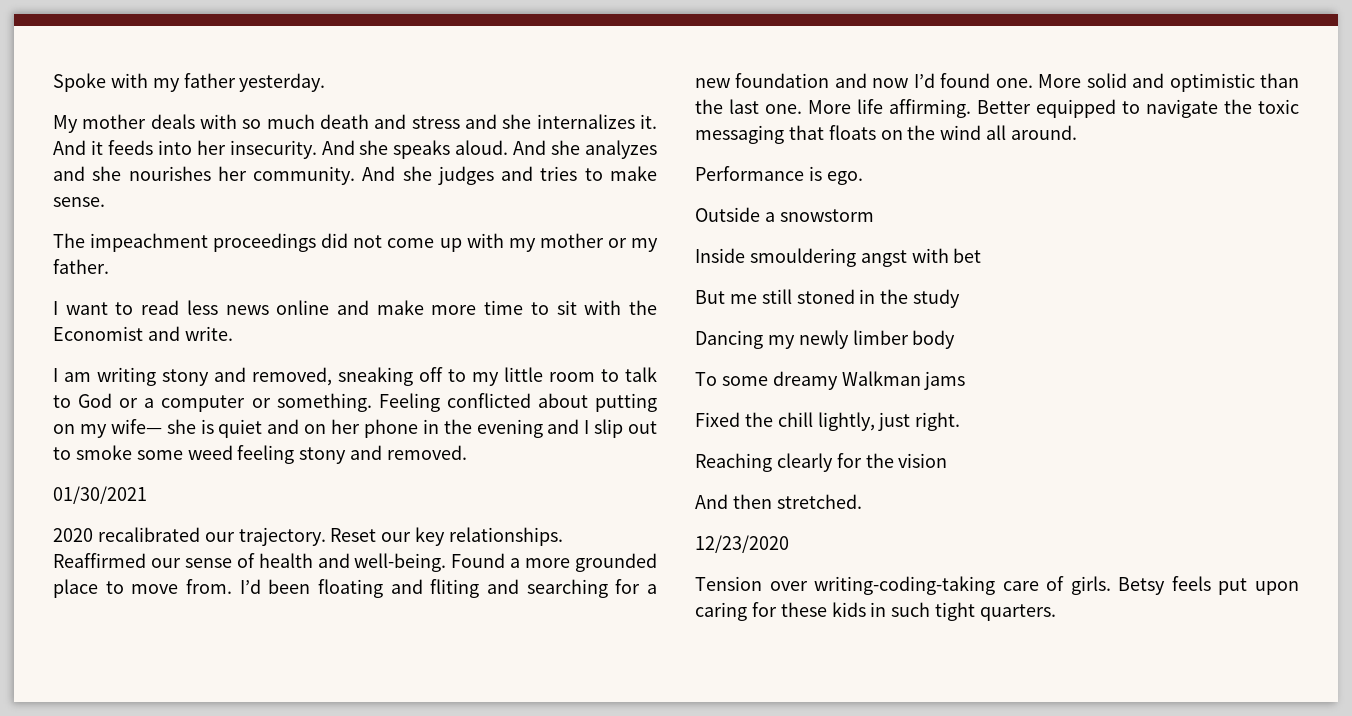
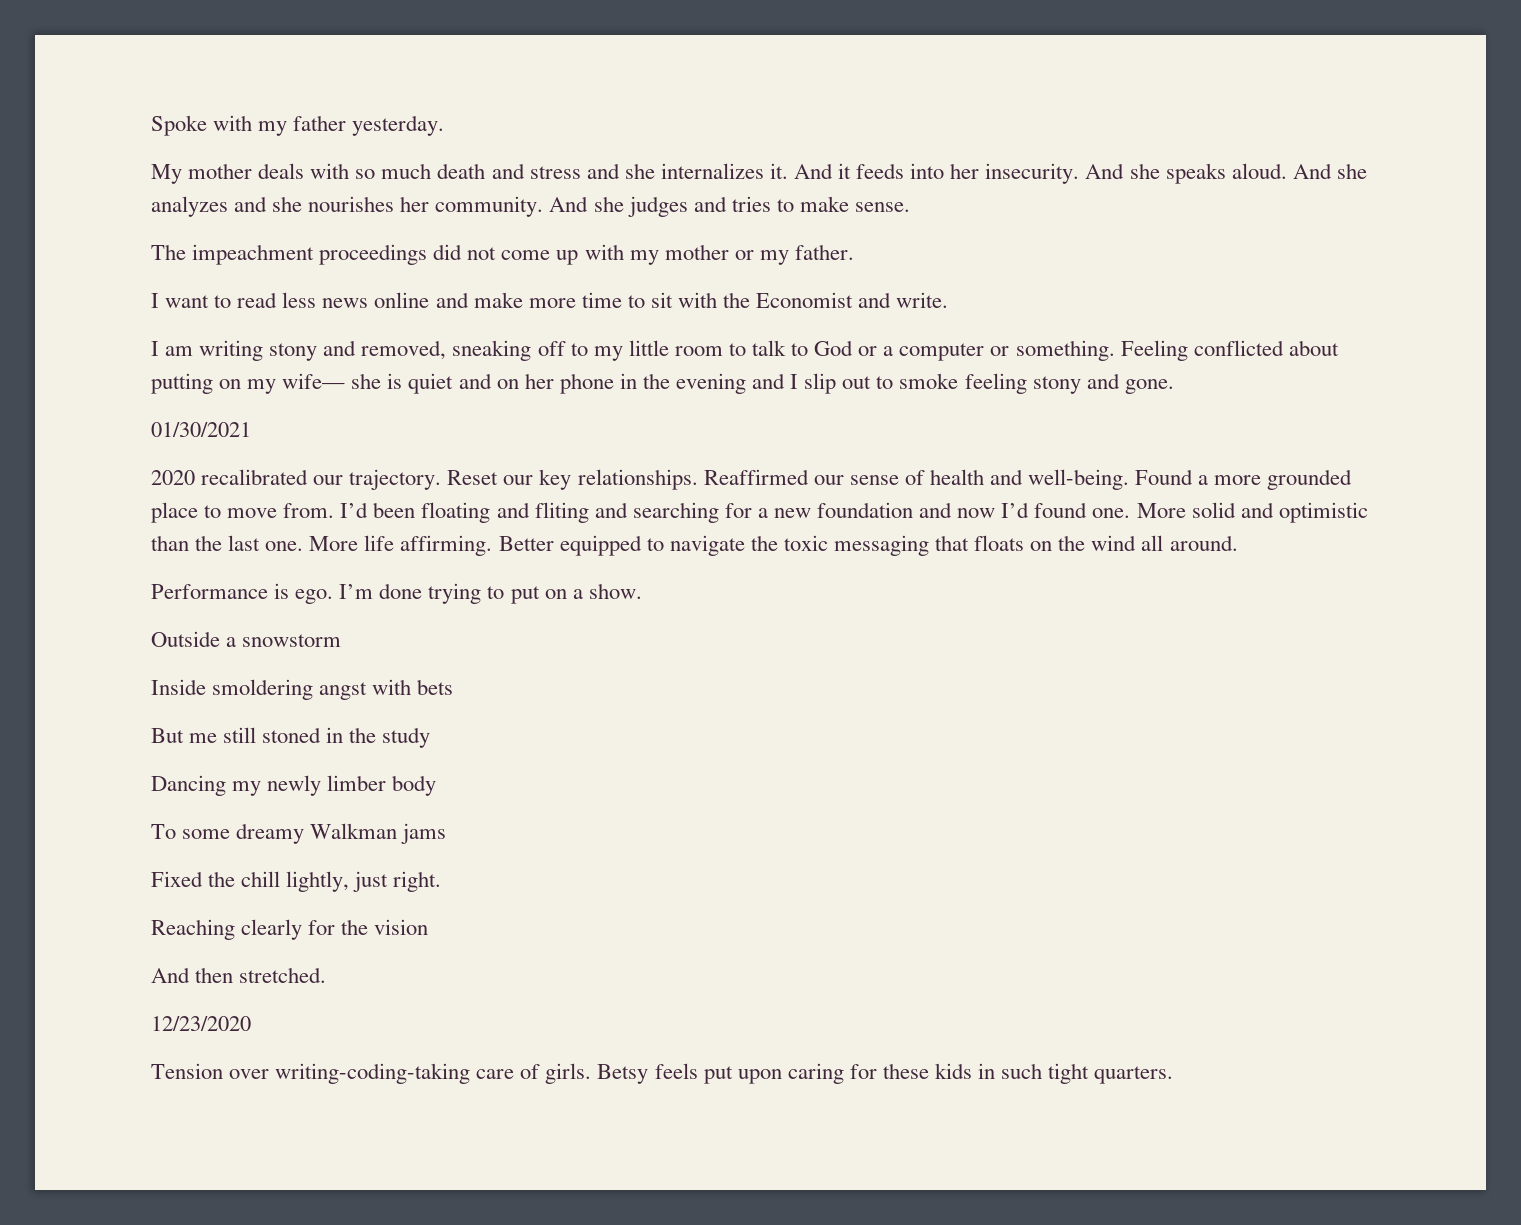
- Feeling conflicted about putting on my wife— she is quiet and on her phone in the evening and I slip out to smoke some weed feeling stony and removed.
+ Feeling conflicted about putting on my wife— she is quiet and on her phone in the evening and I slip out to smoke feeling stony and gone.
+ I’m done trying to put on a show.
- Inside smouldering angst with bet
+ Inside smoldering angst with bets

